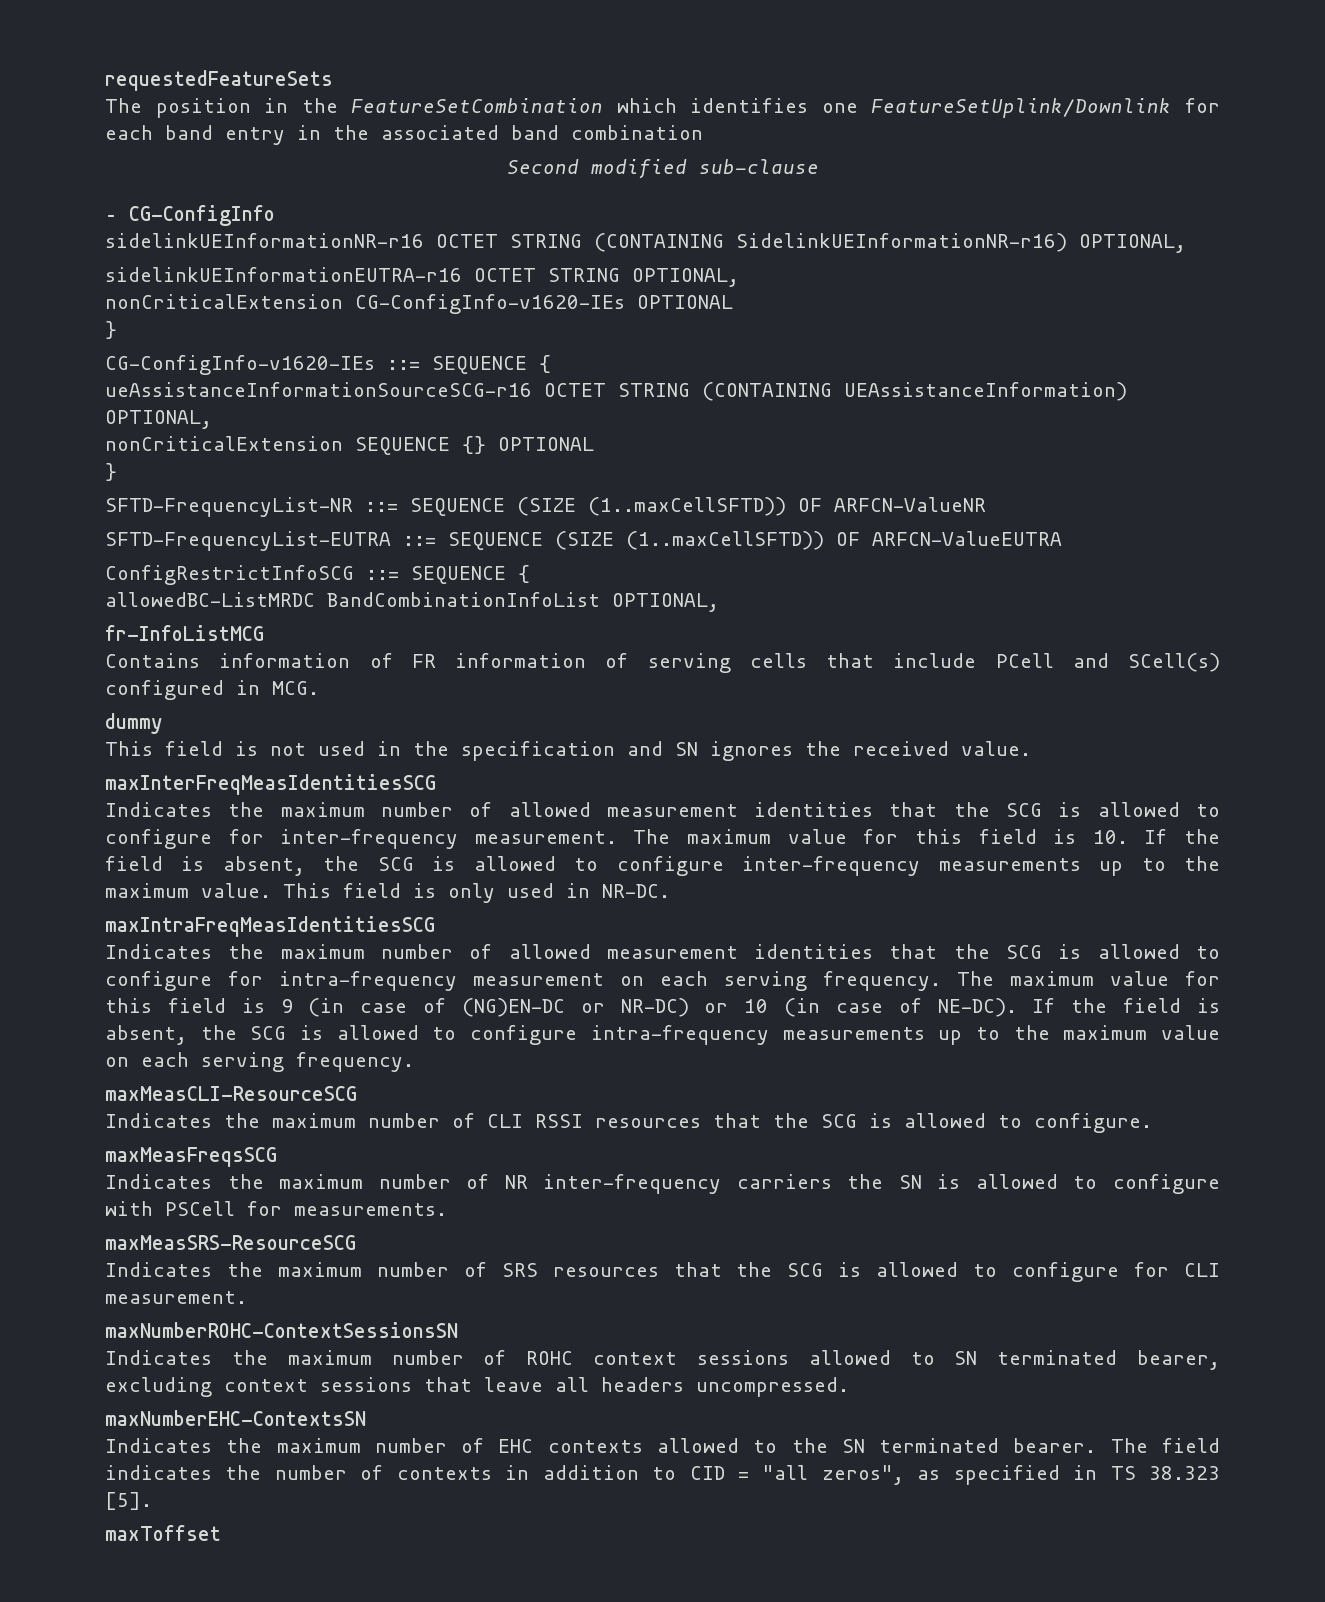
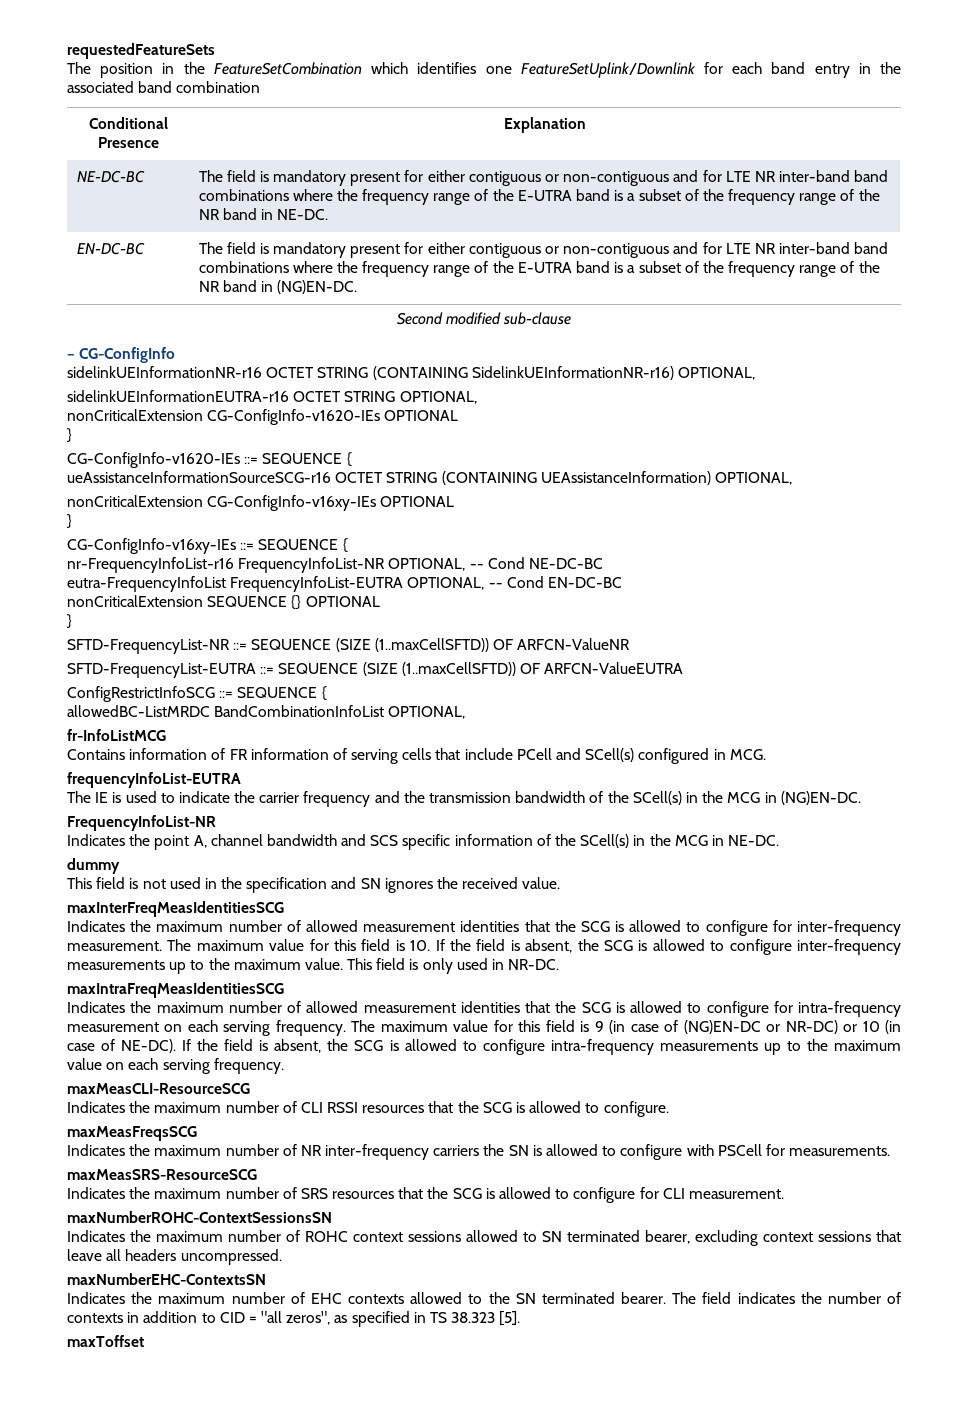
+ Conditional Presence | Explanation
+ NE-DC-BC | The field is mandatory present for either contiguous or non-contiguous and for LTE NR inter-band band combinations where the frequency range of the E-UTRA band is a subset of the frequency range of the NR band in NE-DC.
+ EN-DC-BC | The field is mandatory present for either contiguous or non-contiguous and for LTE NR inter-band band combinations where the frequency range of the E-UTRA band is a subset of the frequency range of the NR band in (NG)EN-DC.
+ nonCriticalExtension CG-ConfigInfo-v16xy-IEs OPTIONAL
+ }
+ CG-ConfigInfo-v16xy-IEs ::= SEQUENCE {
+ nr-FrequencyInfoList-r16 FrequencyInfoList-NR OPTIONAL, -- Cond NE-DC-BC
+ eutra-FrequencyInfoList FrequencyInfoList-EUTRA OPTIONAL, -- Cond EN-DC-BC
+ frequencyInfoList-EUTRA
+ The IE is used to indicate the carrier frequency and the transmission bandwidth of the SCell(s) in the MCG in (NG)EN-DC.
+ FrequencyInfoList-NR
+ Indicates the point A, channel bandwidth and SCS specific information of the SCell(s) in the MCG in NE-DC.

